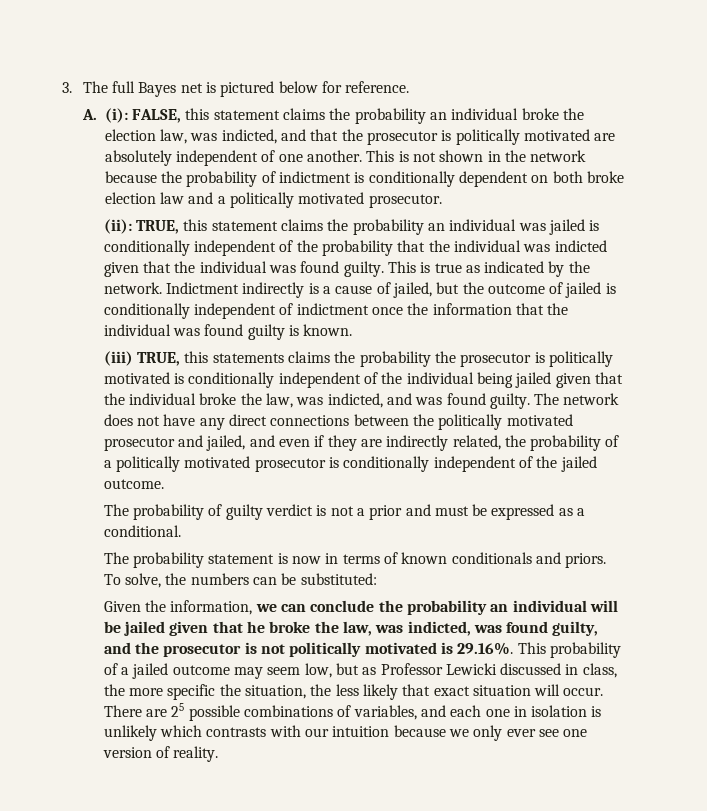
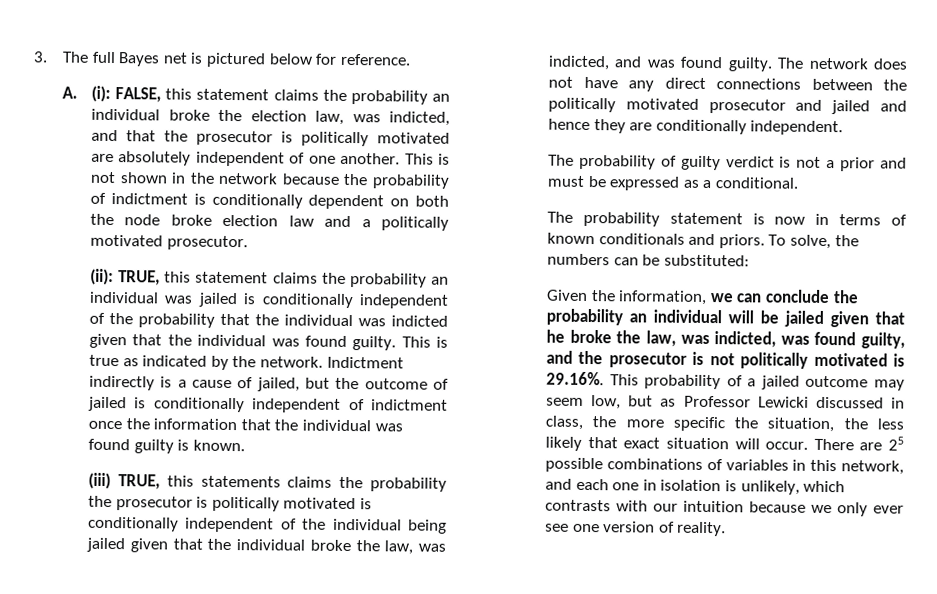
- This is not shown in the network because the probability of indictment is conditionally dependent on both broke election law and a politically motivated prosecutor.
+ This is not shown in the network because the probability of indictment is conditionally dependent on both the node broke election law and a politically motivated prosecutor.
- The network does not have any direct connections between the politically motivated prosecutor and jailed, and even if they are indirectly related, the probability of a politically motivated prosecutor is conditionally independent of the jailed outcome.
+ The network does not have any direct connections between the politically motivated prosecutor and jailed and hence they are conditionally independent.
- There are 25 possible combinations of variables, and each one in isolation is unlikely which contrasts with our intuition because we only ever see one version of reality.
+ There are 25 possible combinations of variables in this network, and each one in isolation is unlikely, which contrasts with our intuition because we only ever see one version of reality.

